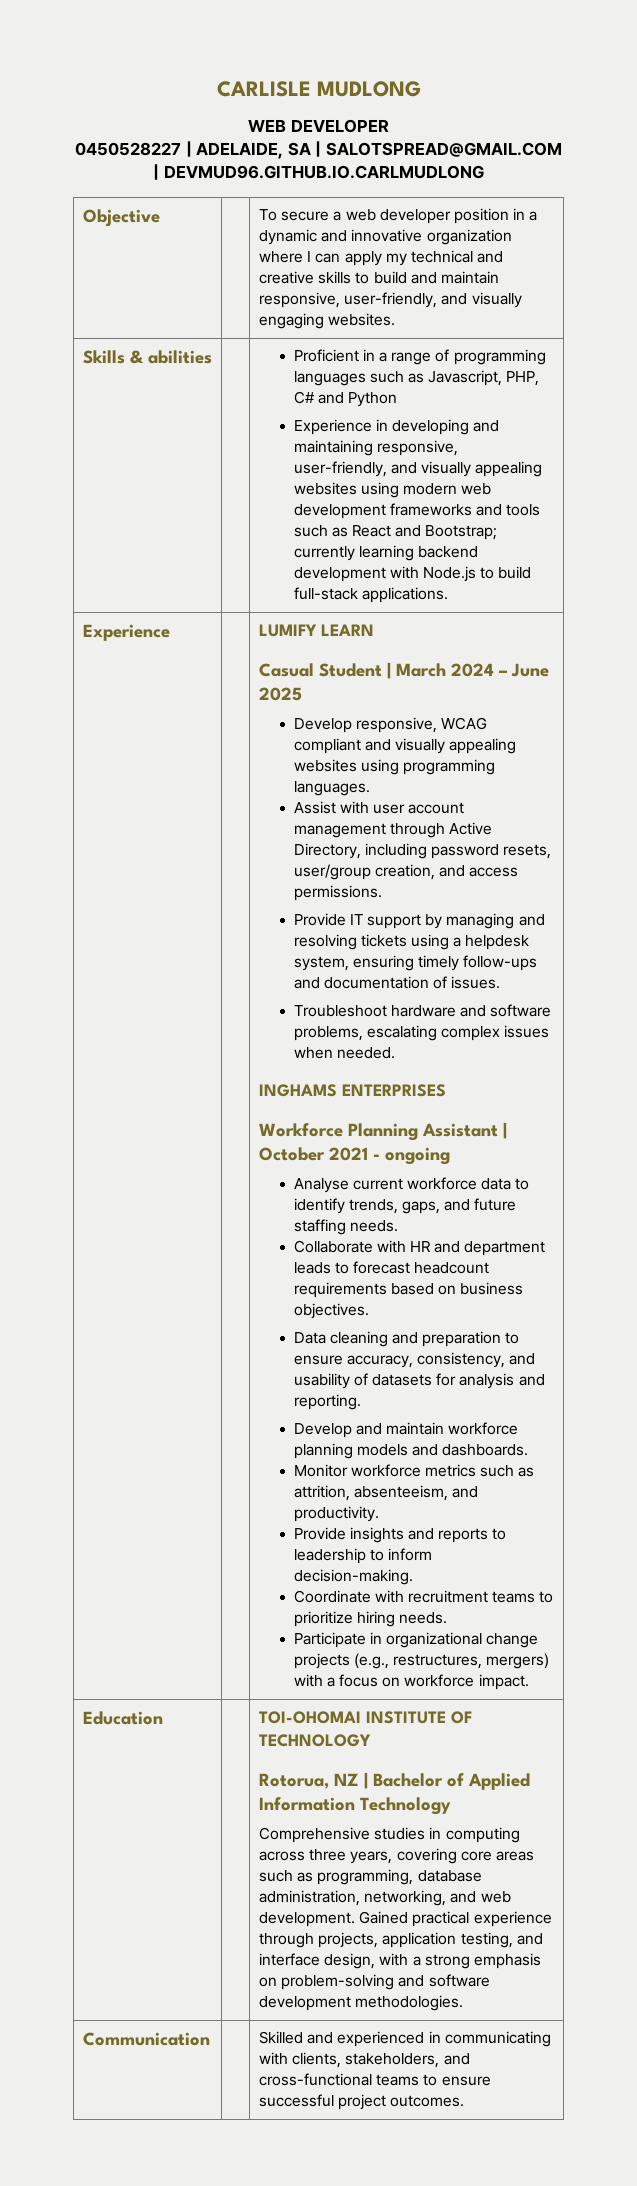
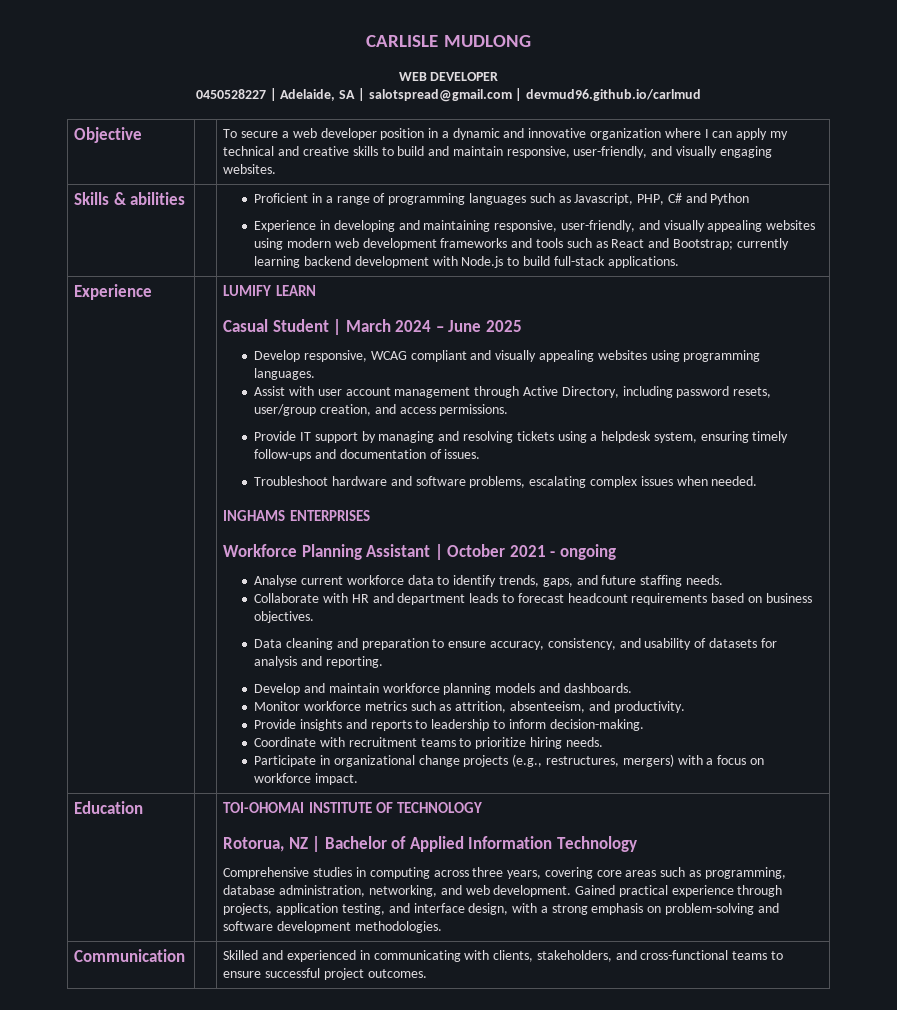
- 0450528227 | ADELAIDE, SA | SALOTSPREAD@GMAIL.COM | DEVMUD96.GITHUB.IO.CARLMUDLONG
+ 0450528227 | Adelaide, SA | salotspread@gmail.com | devmud96.github.io/carlmud

